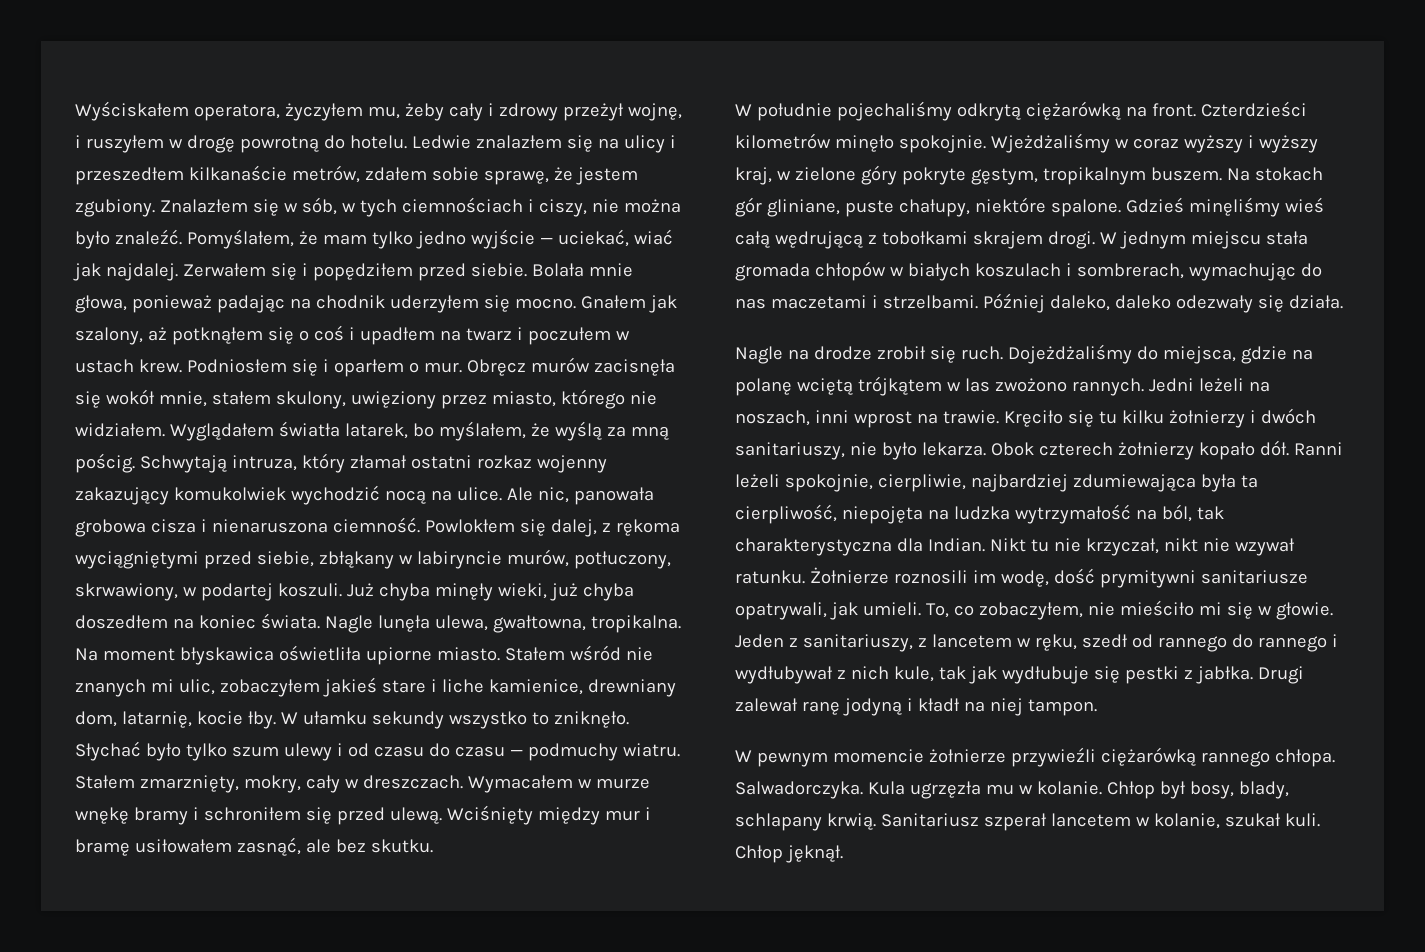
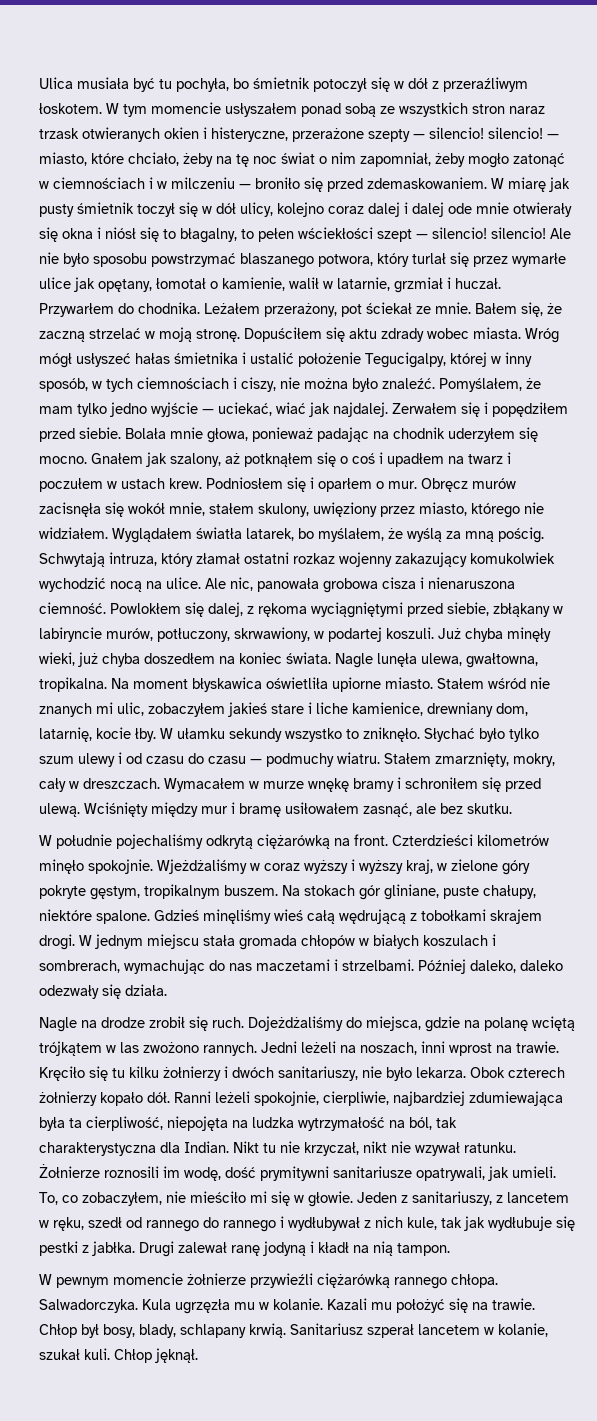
- Wyściskałem operatora, życzyłem mu, żeby cały i zdrowy przeżył wojnę, i ruszyłem w drogę powrotną do hotelu. Ledwie znalazłem się na ulicy i przeszedłem kilkanaście metrów, zdałem sobie sprawę, że jestem zgubiony. Znalazłem się w sób, w tych ciemnościach i ciszy, nie można było znaleźć.
+ Ulica musiała być tu pochyła, bo śmietnik potoczył się w dół z przeraźliwym łoskotem. W tym momencie usłyszałem ponad sobą ze wszystkich stron naraz trzask otwieranych okien i histeryczne, przerażone szepty — silencio! silencio! — miasto, które chciało, żeby na tę noc świat o nim zapomniał, żeby mogło zatonąć w ciemnościach i w milczeniu — broniło się przed zdemaskowaniem. W miarę jak pusty śmietnik toczył się w dół ulicy, kolejno coraz dalej i dalej ode mnie otwierały się okna i niósł się to błagalny, to pełen wściekłości szept — silencio! silencio! Ale nie było sposobu powstrzymać blaszanego potwora, który turlał się przez wymarłe ulice jak opętany, łomotał o kamienie, walił w latarnie, grzmiał i huczał. Przywarłem do chodnika. Leżałem przerażony, pot ściekał ze mnie. Bałem się, że zaczną strzelać w moją stronę. Dopuściłem się aktu zdrady wobec miasta. Wróg mógł usłyszeć hałas śmietnika i ustalić położenie Tegucigalpy, której w inny sposób, w tych ciemnościach i ciszy, nie można było znaleźć.
- Drugi zalewał ranę jodyną i kładł na niej tampon.
+ Drugi zalewał ranę jodyną i kładł na nią tampon.
+ Kazali mu położyć się na trawie.

